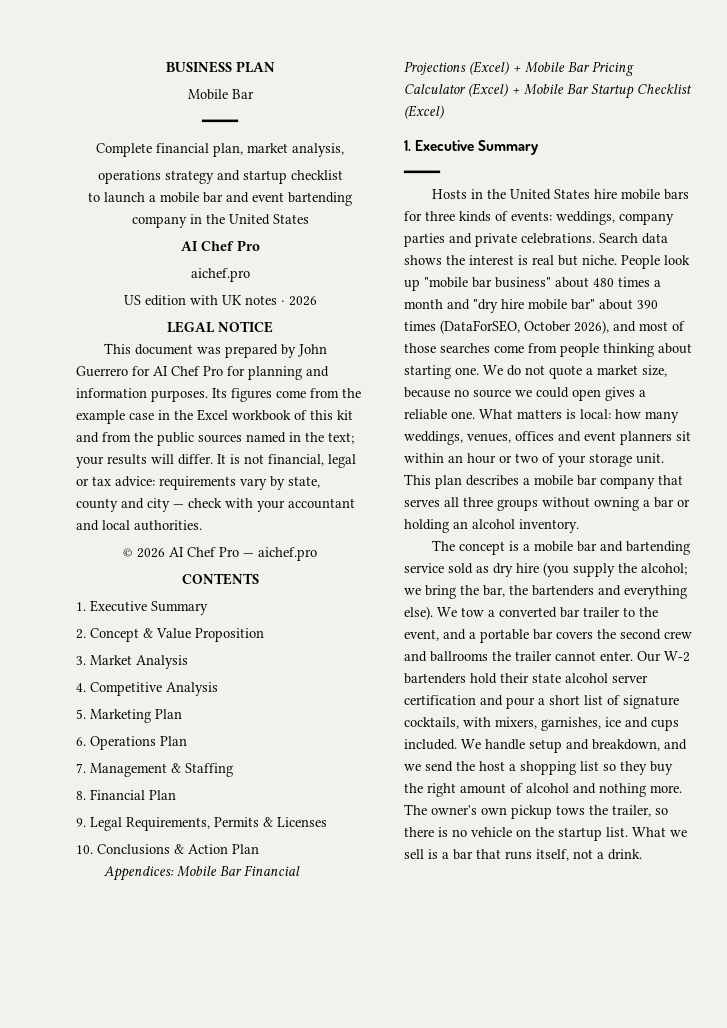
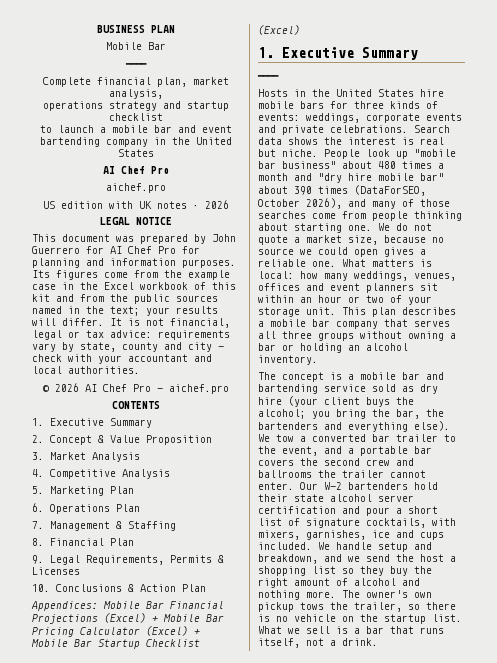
- Hosts in the United States hire mobile bars for three kinds of events: weddings, company parties and private celebrations.
+ Hosts in the United States hire mobile bars for three kinds of events: weddings, corporate events and private celebrations.
- People look up "mobile bar business" about 480 times a month and "dry hire mobile bar" about 390 times (DataForSEO, October 2026), and most of those searches come from people thinking about starting one.
+ People look up "mobile bar business" about 480 times a month and "dry hire mobile bar" about 390 times (DataForSEO, October 2026), and many of those searches come from people thinking about starting one.
- The concept is a mobile bar and bartending service sold as dry hire (you supply the alcohol; we bring the bar, the bartenders and everything else).
+ The concept is a mobile bar and bartending service sold as dry hire (your client buys the alcohol; you bring the bar, the bartenders and everything else).

